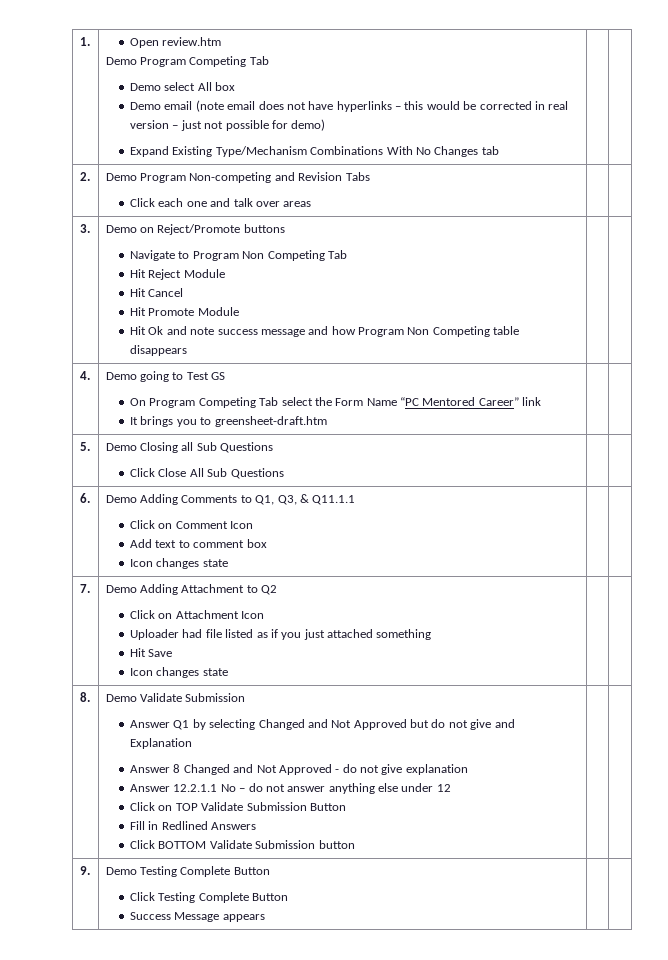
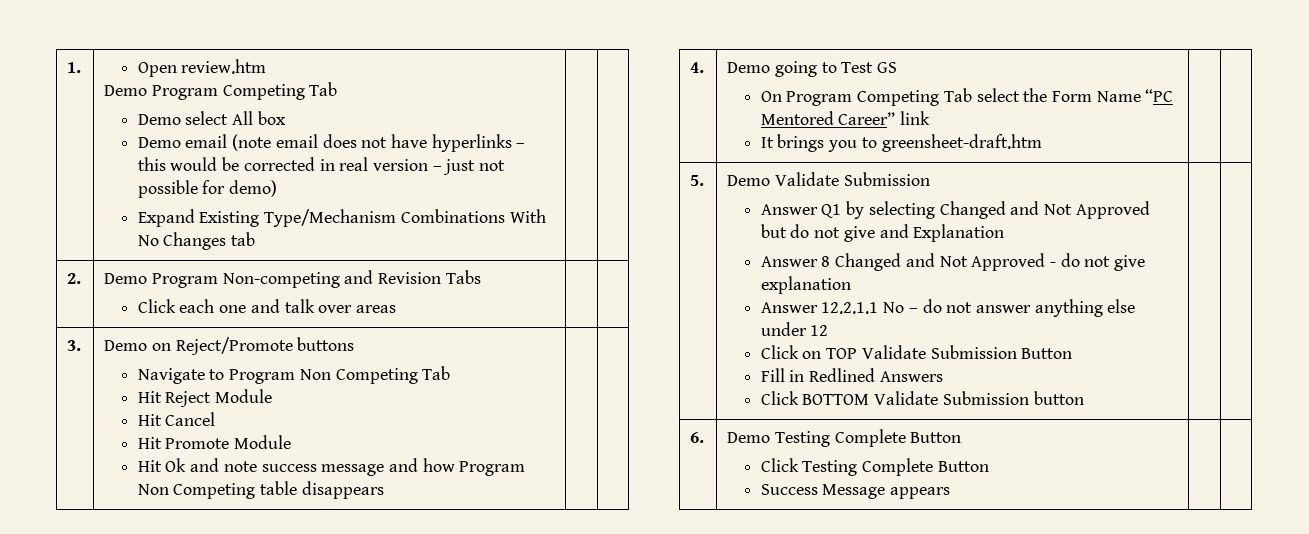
- Demo Closing all Sub Questions
- Click Close All Sub Questions | |
- 6. | Demo Adding Comments to Q1, Q3, & Q11.1.1
- Click on Comment Icon
- Add text to comment box
- Icon changes state | |
- 7. | Demo Adding Attachment to Q2
- Click on Attachment Icon
- Uploader had file listed as if you just attached something
- Hit Save
- Icon changes state | |
- 8.
- 9. | Demo Testing Complete Button
+ 6. | Demo Testing Complete Button

